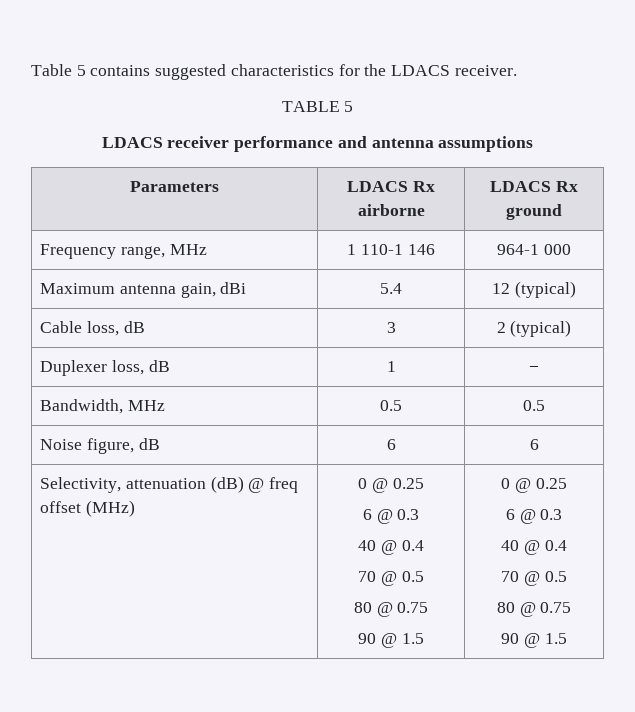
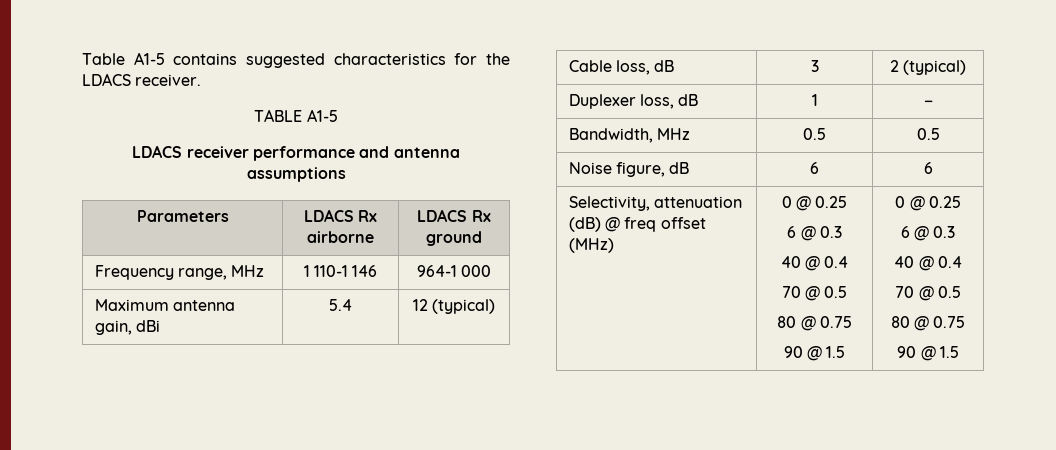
- Table 5 contains suggested characteristics for the LDACS receiver.
+ Table A1-5 contains suggested characteristics for the LDACS receiver.
- TABLE 5
+ TABLE A1-5

